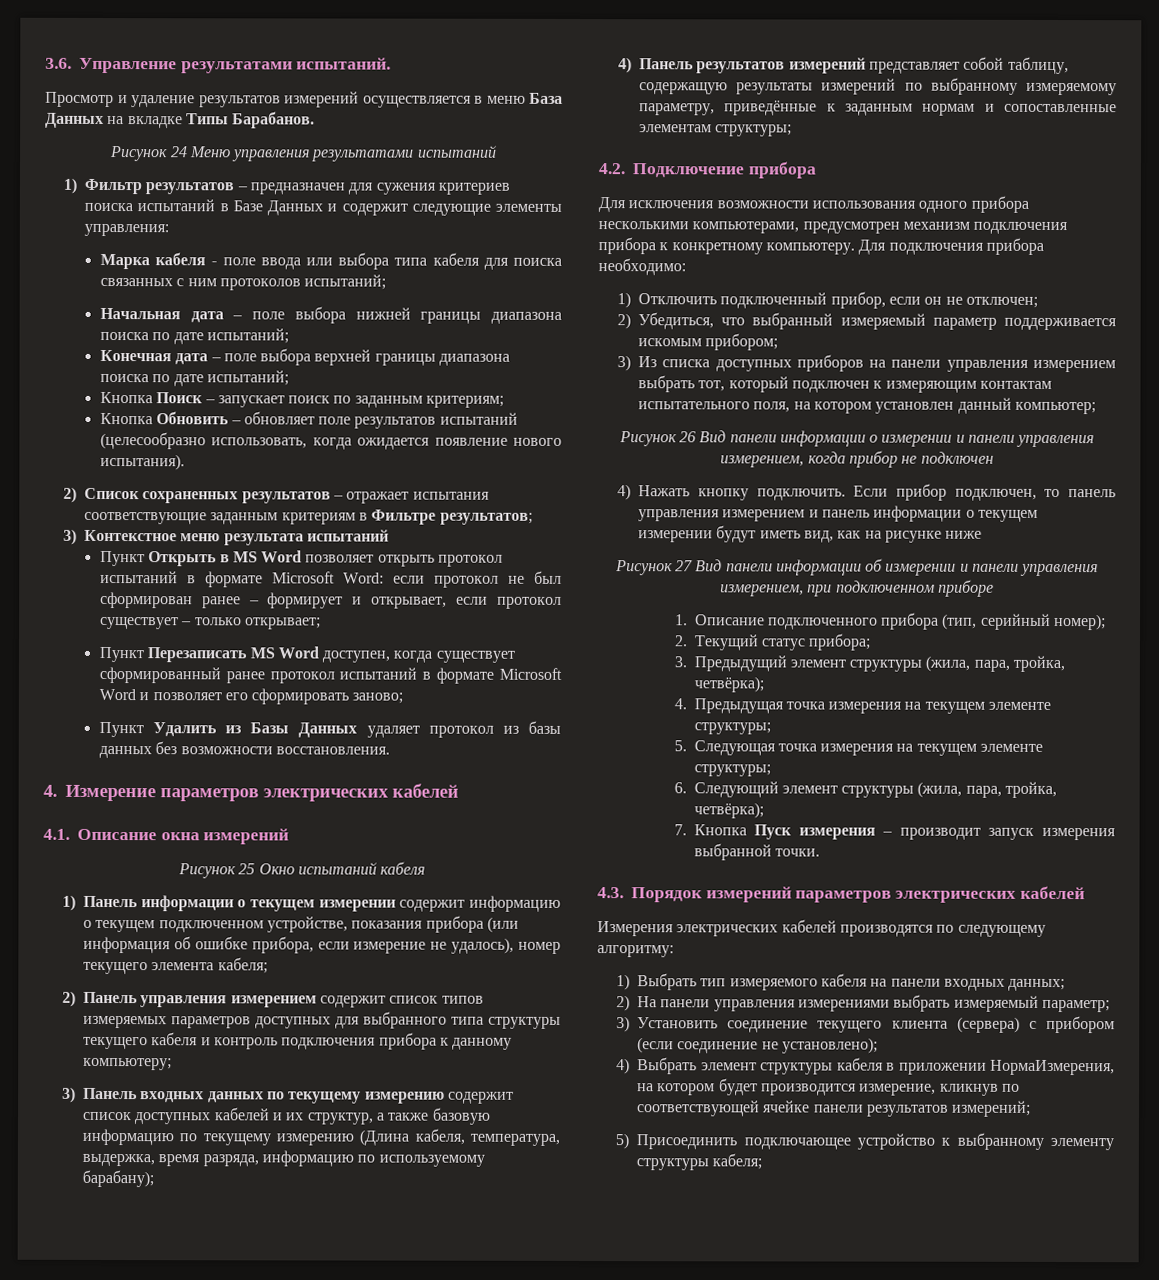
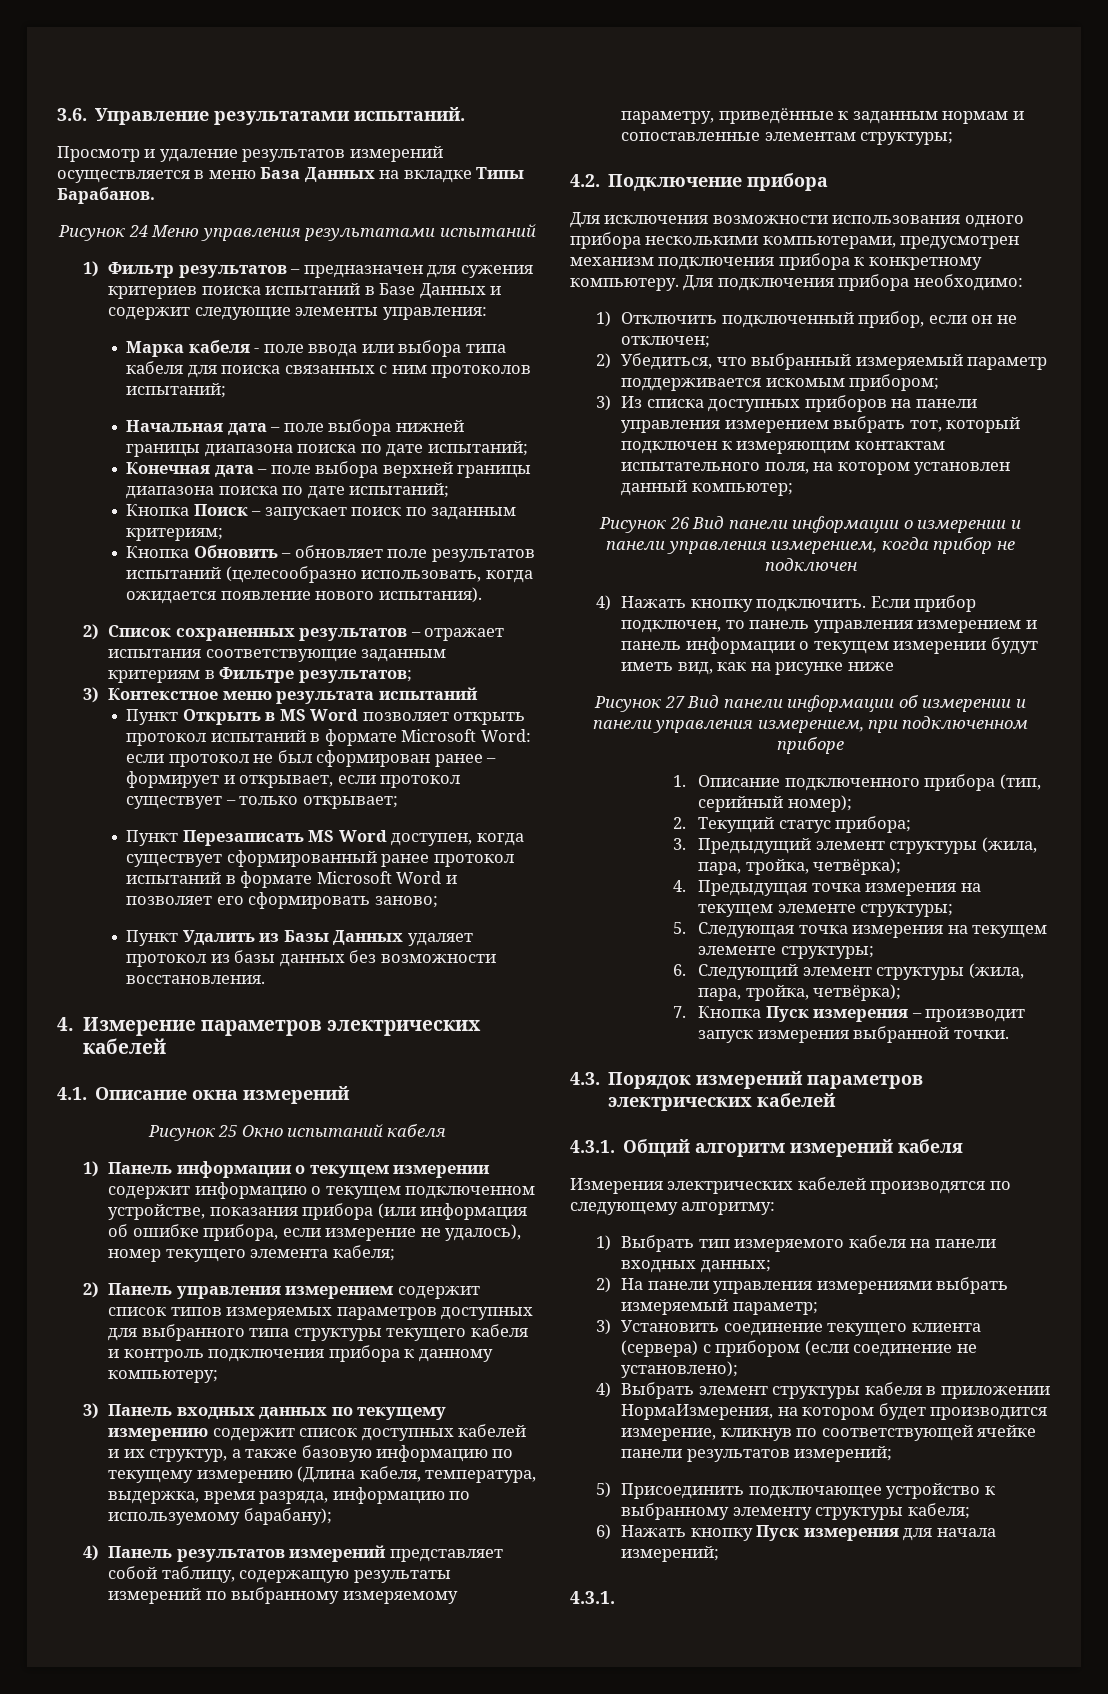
+ 4.3.1. Общий алгоритм измерений кабеля
+ 6) Нажать кнопку Пуск измерения для начала измерений;
+ 4.3.1.

